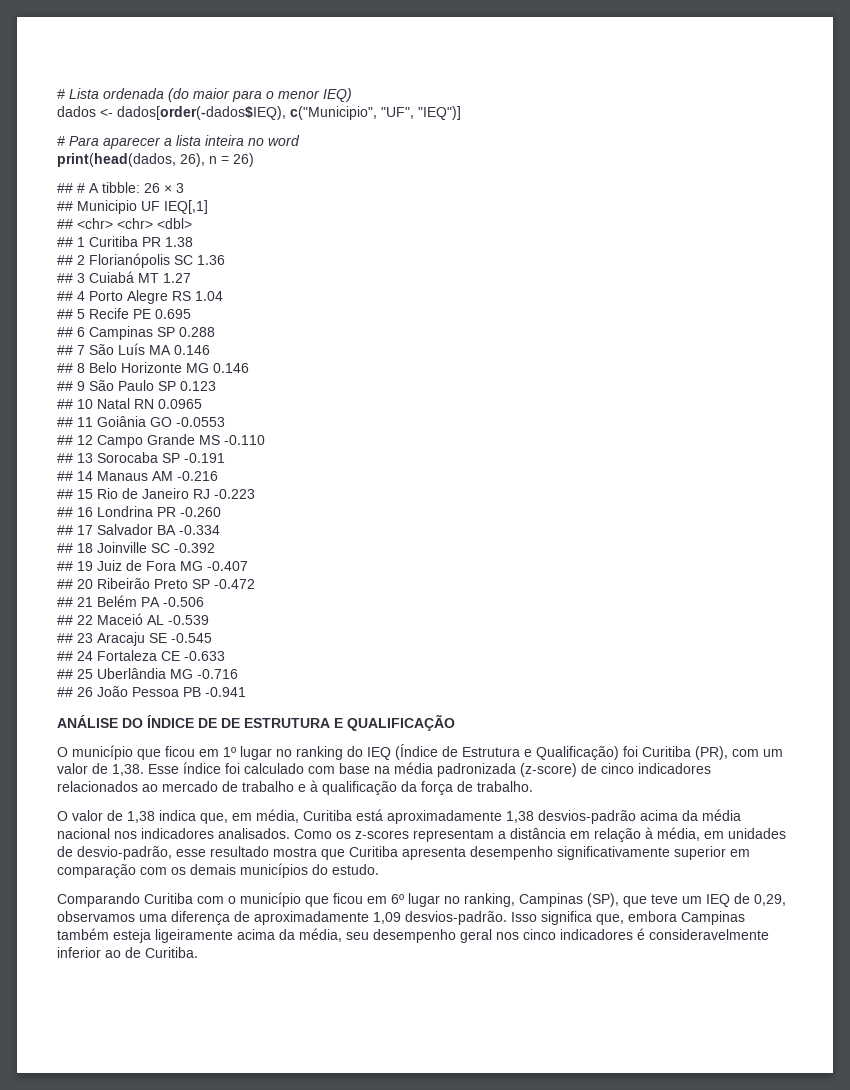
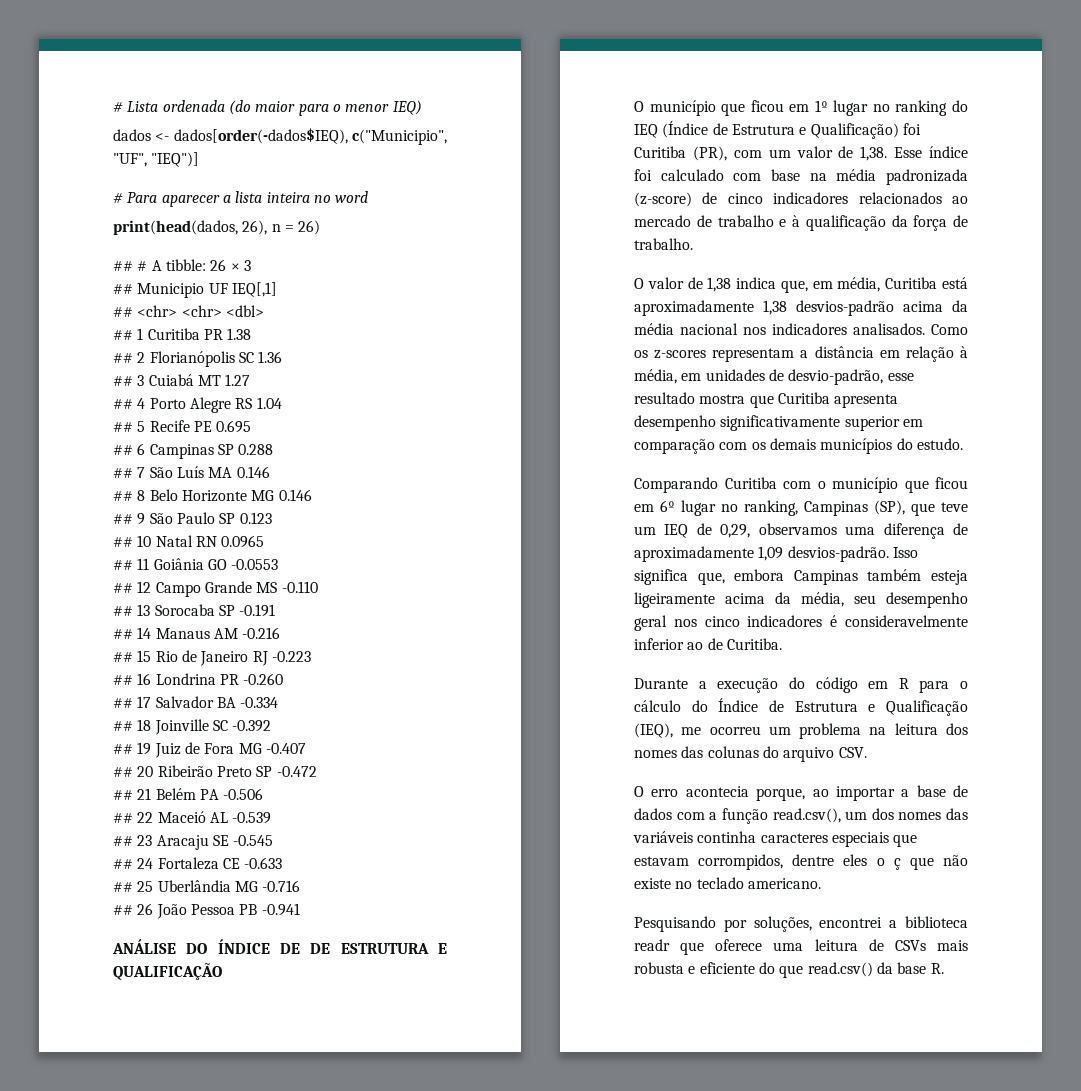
+ Durante a execução do código em R para o cálculo do Índice de Estrutura e Qualificação (IEQ), me ocorreu um problema na leitura dos nomes das colunas do arquivo CSV.
+ O erro acontecia porque, ao importar a base de dados com a função read.csv(), um dos nomes das variáveis continha caracteres especiais que estavam corrompidos, dentre eles o ç que não existe no teclado americano.
+ Pesquisando por soluções, encontrei a biblioteca readr que oferece uma leitura de CSVs mais robusta e eficiente do que read.csv() da base R.

